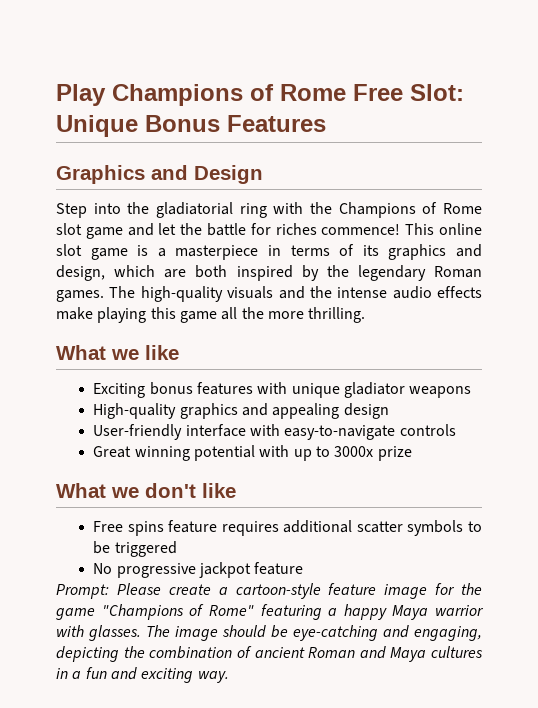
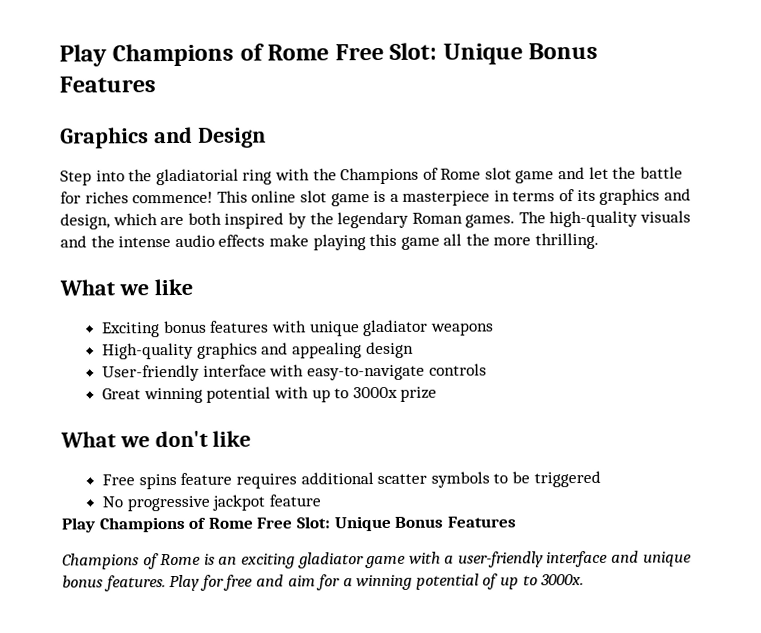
  No progressive jackpot feature
- Prompt: Please create a cartoon-style feature image for the game "Champions of Rome" featuring a happy Maya warrior with glasses. The image should be eye-catching and engaging, depicting the combination of ancient Roman and Maya cultures in a fun and exciting way.
+ Play Champions of Rome Free Slot: Unique Bonus Features
+ Champions of Rome is an exciting gladiator game with a user-friendly interface and unique bonus features. Play for free and aim for a winning potential of up to 3000x.

